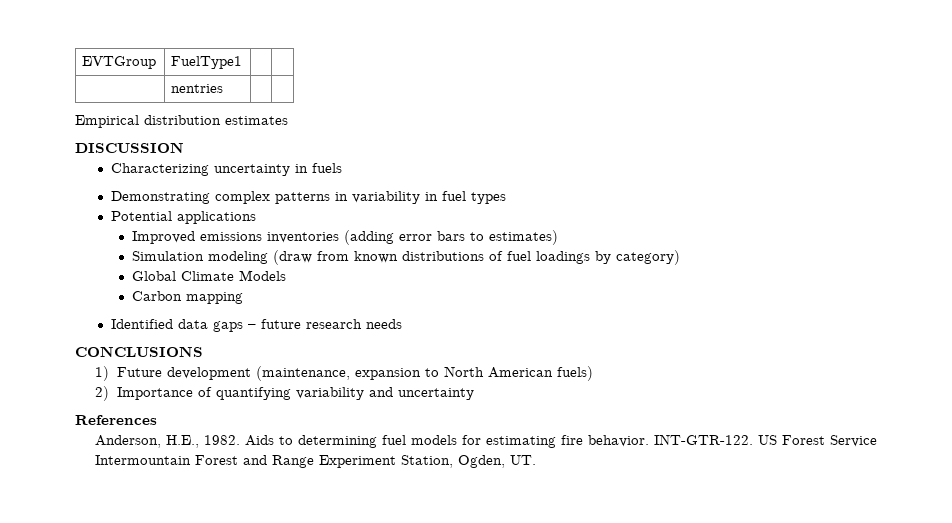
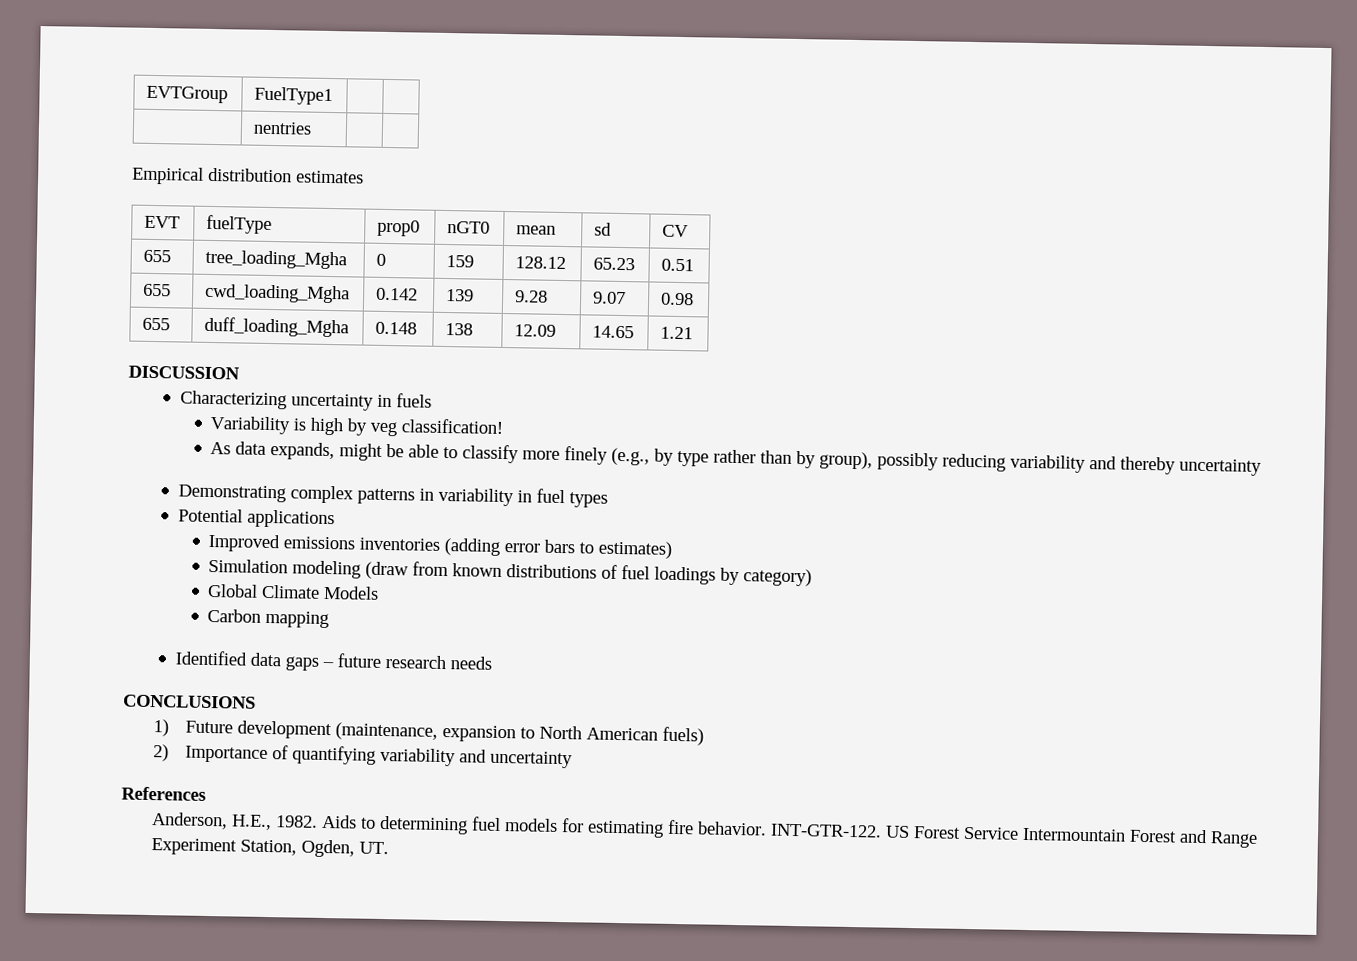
+ EVT | fuelType | prop0 | nGT0 | mean | sd | CV
+ 655 | tree_loading_Mgha | 0 | 159 | 128.12 | 65.23 | 0.51
+ 655 | cwd_loading_Mgha | 0.142 | 139 | 9.28 | 9.07 | 0.98
+ 655 | duff_loading_Mgha | 0.148 | 138 | 12.09 | 14.65 | 1.21
+ Variability is high by veg classification!
+ As data expands, might be able to classify more finely (e.g., by type rather than by group), possibly reducing variability and thereby uncertainty

